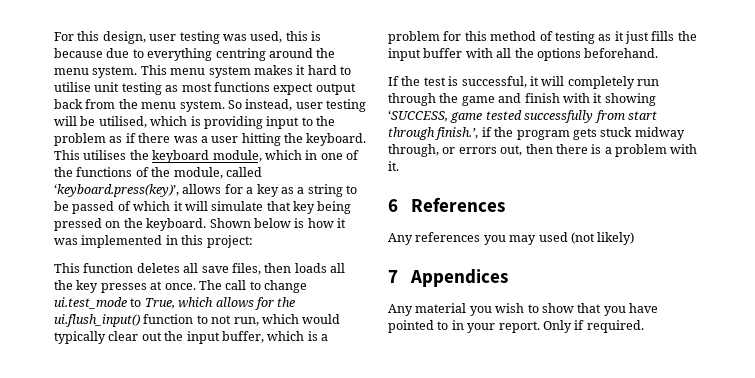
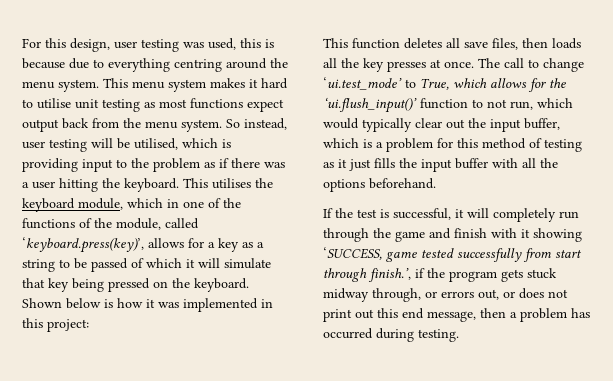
- The call to change ui.test_mode to True, which allows for the ui.flush_input() function to not run, which would typically clear out the input buffer, which is a problem for this method of testing as it just fills the input buffer with all the options beforehand.
+ The call to change ‘ui.test_mode’ to True, which allows for the ‘ui.flush_input()’ function to not run, which would typically clear out the input buffer, which is a problem for this method of testing as it just fills the input buffer with all the options beforehand.
- If the test is successful, it will completely run through the game and finish with it showing ‘SUCCESS, game tested successfully from start through finish.’, if the program gets stuck midway through, or errors out, then there is a problem with it.
- 6 References
- Any references you may used (not likely)
- 7 Appendices
- Any material you wish to show that you have pointed to in your report. Only if required.
+ If the test is successful, it will completely run through the game and finish with it showing ‘SUCCESS, game tested successfully from start through finish.’, if the program gets stuck midway through, or errors out, or does not print out this end message, then a problem has occurred during testing.

